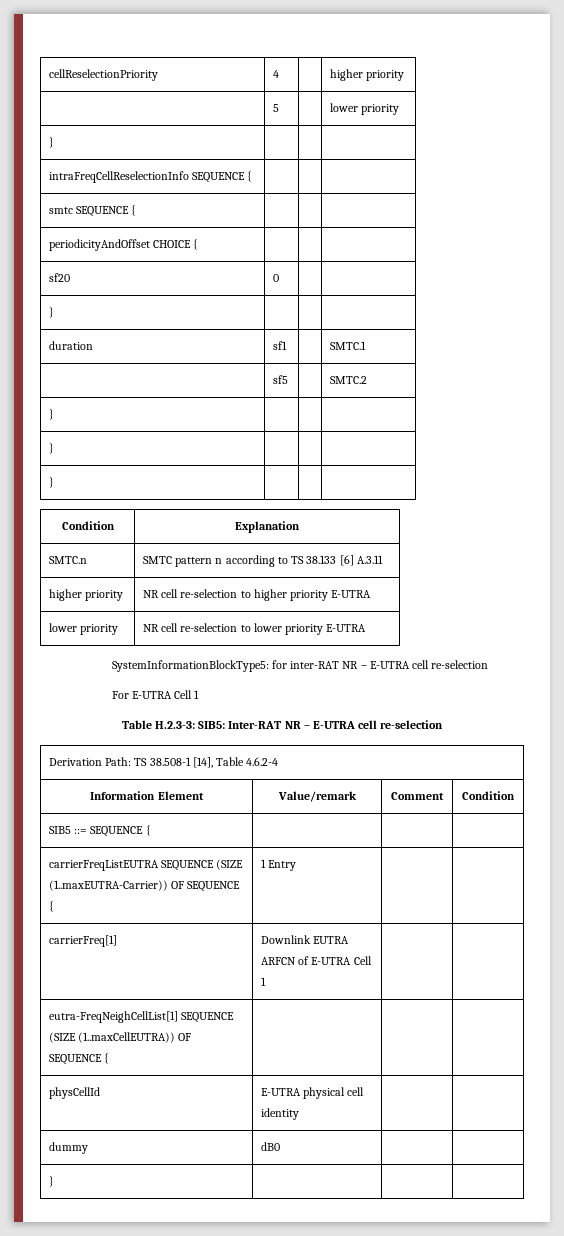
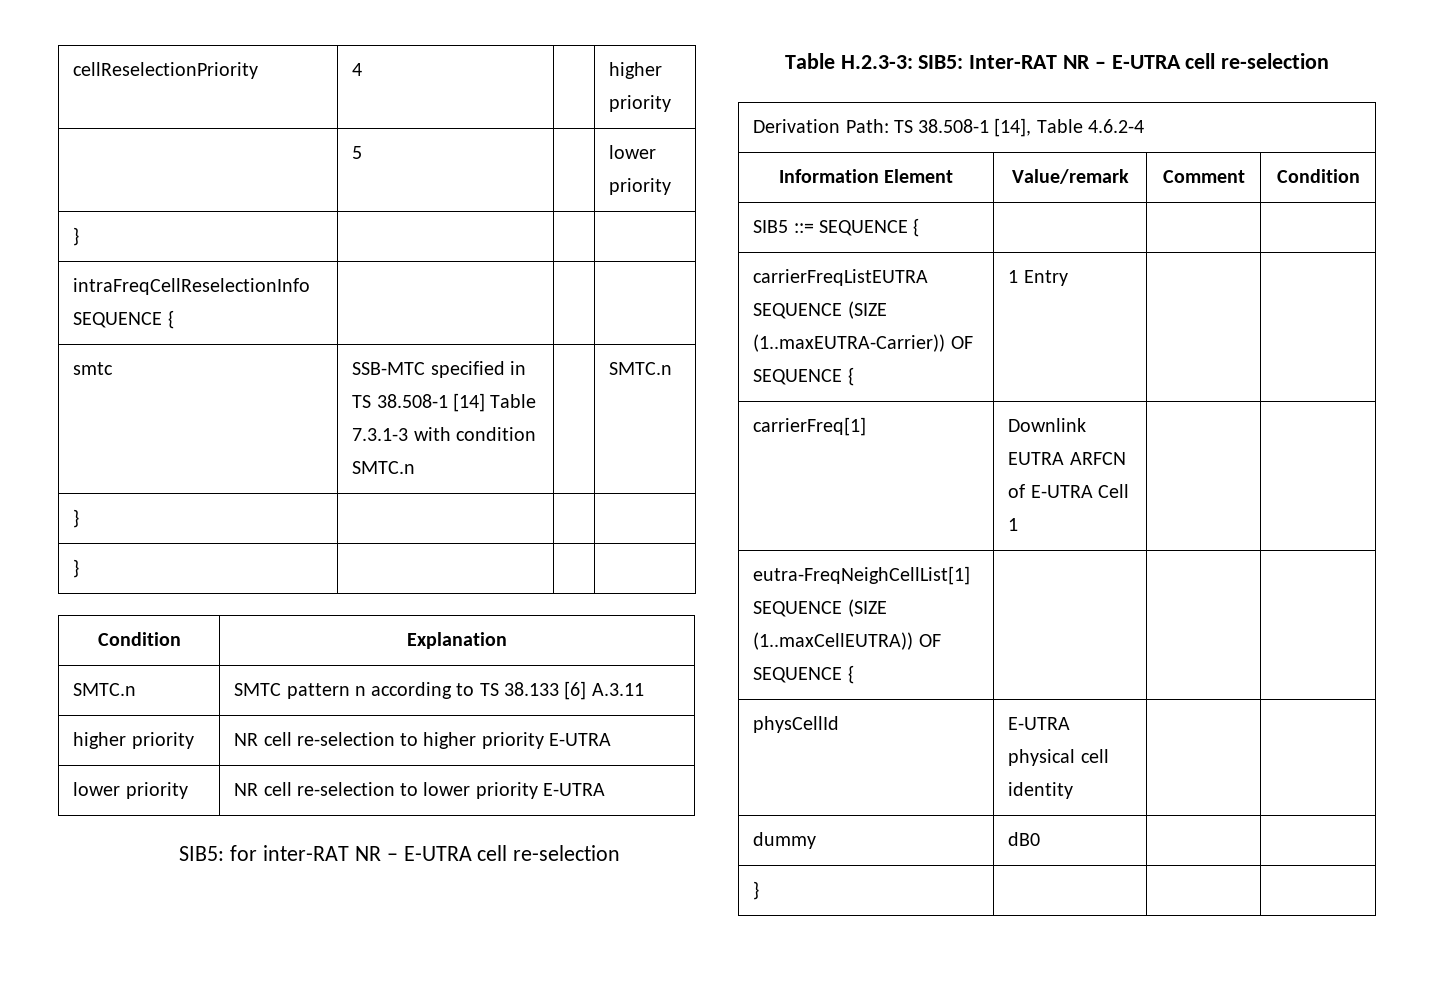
- smtc SEQUENCE { | | |
- periodicityAndOffset CHOICE { | | |
- sf20 | 0 | |
- } | | |
- duration | sf1 | | SMTC.1
- | sf5 | | SMTC.2
- } | | |
+ smtc | SSB-MTC specified in TS 38.508-1 [14] Table 7.3.1-3 with condition SMTC.n | | SMTC.n
- SystemInformationBlockType5: for inter-RAT NR – E-UTRA cell re-selection
+ SIB5: for inter-RAT NR – E-UTRA cell re-selection
- For E-UTRA Cell 1

